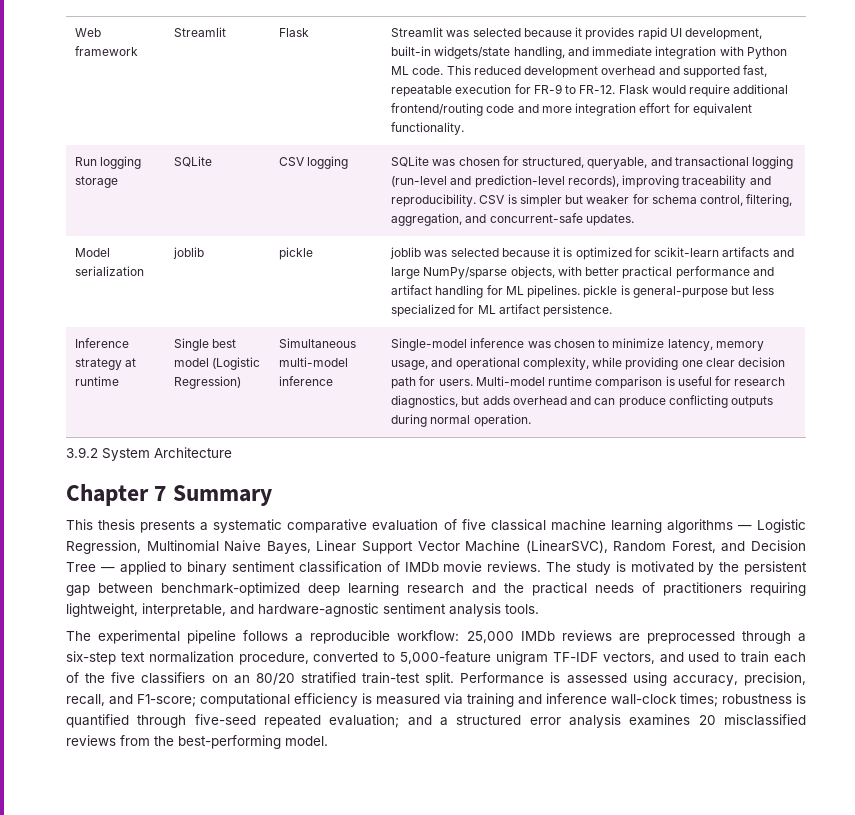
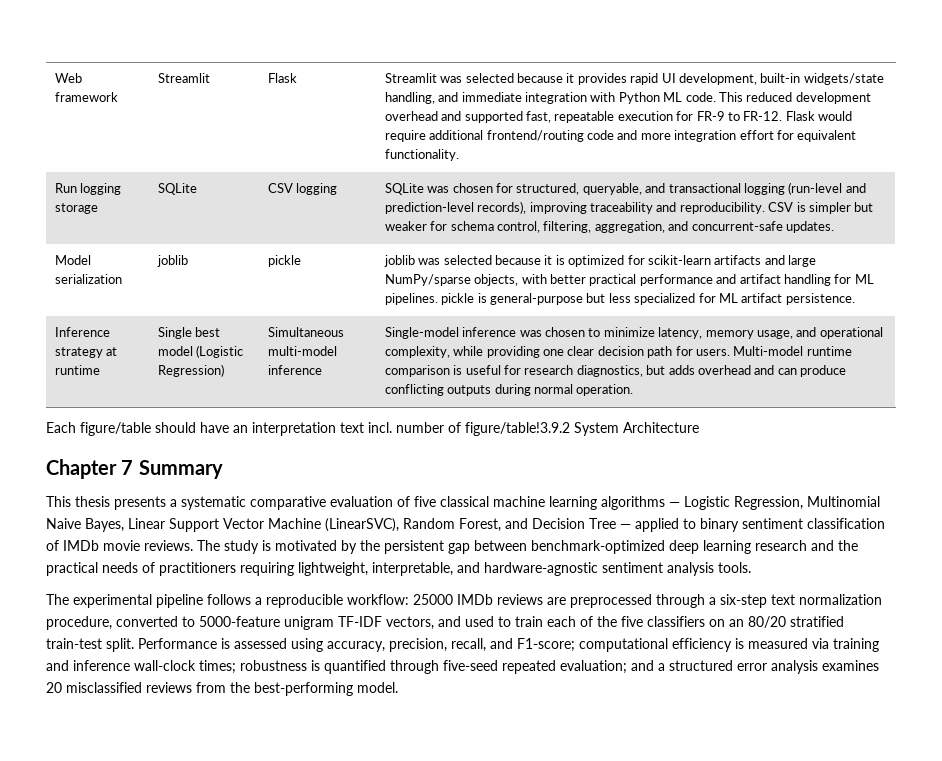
- 3.9.2 System Architecture
+ Each figure/table should have an interpretation text incl. number of figure/table!3.9.2 System Architecture
- The experimental pipeline follows a reproducible workflow: 25,000 IMDb reviews are preprocessed through a six-step text normalization procedure, converted to 5,000-feature unigram TF-IDF vectors, and used to train each of the five classifiers on an 80/20 stratified train-test split.
+ The experimental pipeline follows a reproducible workflow: 25000 IMDb reviews are preprocessed through a six-step text normalization procedure, converted to 5000-feature unigram TF-IDF vectors, and used to train each of the five classifiers on an 80/20 stratified train-test split.

